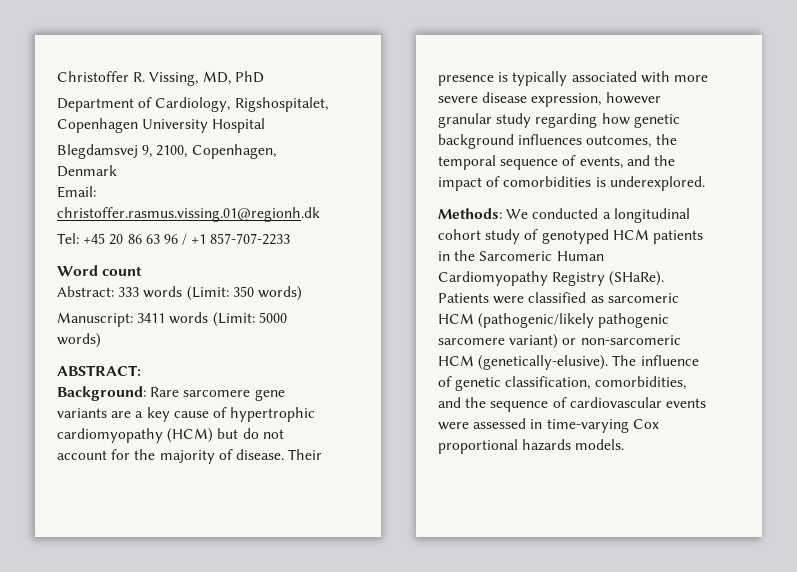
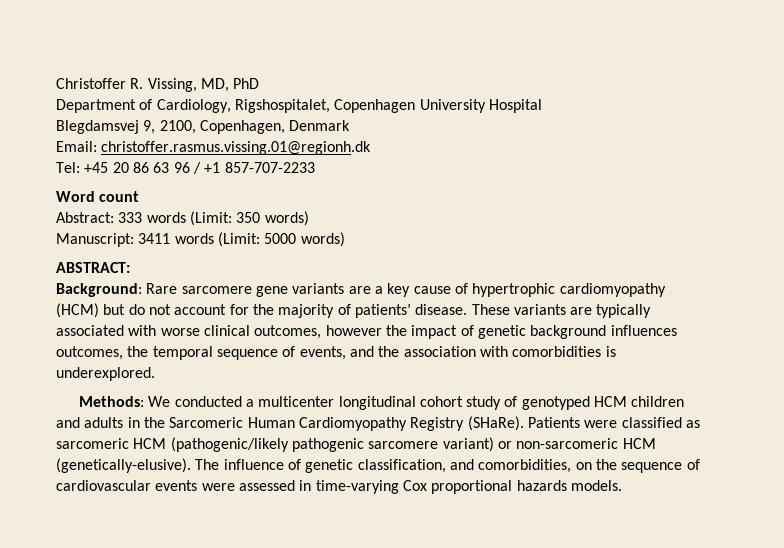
- Background: Rare sarcomere gene variants are a key cause of hypertrophic cardiomyopathy (HCM) but do not account for the majority of disease. Their presence is typically associated with more severe disease expression, however granular study regarding how genetic background influences outcomes, the temporal sequence of events, and the impact of comorbidities is underexplored.
+ Background: Rare sarcomere gene variants are a key cause of hypertrophic cardiomyopathy (HCM) but do not account for the majority of patients’ disease. These variants are typically associated with worse clinical outcomes, however the impact of genetic background influences outcomes, the temporal sequence of events, and the association with comorbidities is underexplored.
- Methods: We conducted a longitudinal cohort study of genotyped HCM patients in the Sarcomeric Human Cardiomyopathy Registry (SHaRe).
+ Methods: We conducted a multicenter longitudinal cohort study of genotyped HCM children and adults in the Sarcomeric Human Cardiomyopathy Registry (SHaRe).
- The influence of genetic classification, comorbidities, and the sequence of cardiovascular events were assessed in time-varying Cox proportional hazards models.
+ The influence of genetic classification, and comorbidities, on the sequence of cardiovascular events were assessed in time-varying Cox proportional hazards models.

